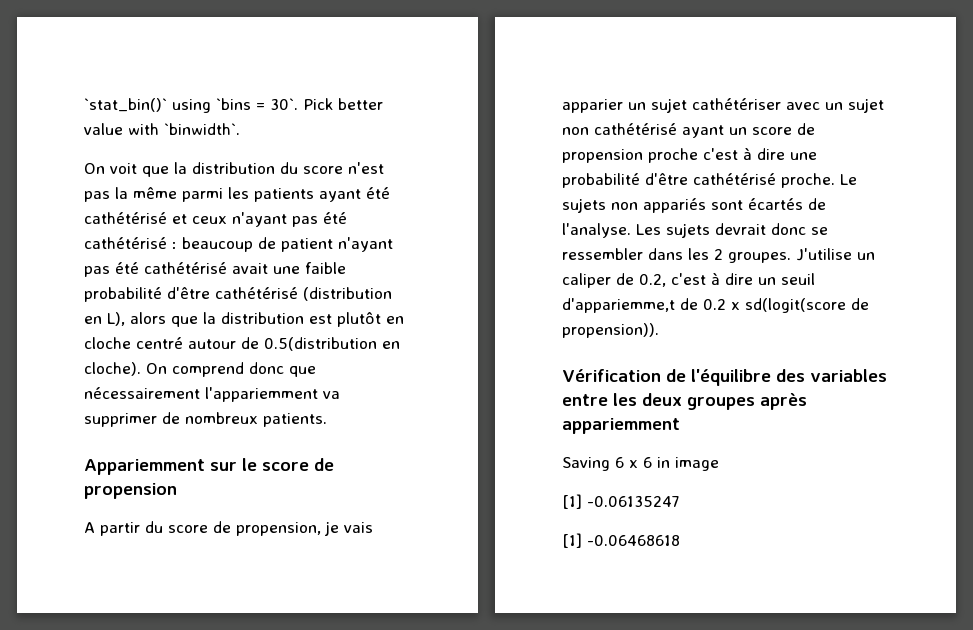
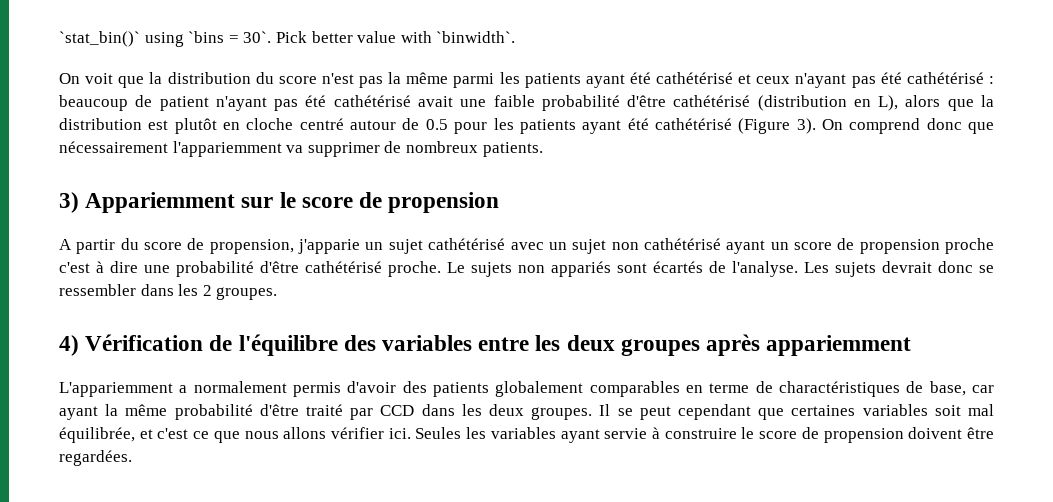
- On voit que la distribution du score n'est pas la même parmi les patients ayant été cathétérisé et ceux n'ayant pas été cathétérisé : beaucoup de patient n'ayant pas été cathétérisé avait une faible probabilité d'être cathétérisé (distribution en L), alors que la distribution est plutôt en cloche centré autour de 0.5(distribution en cloche).
+ On voit que la distribution du score n'est pas la même parmi les patients ayant été cathétérisé et ceux n'ayant pas été cathétérisé : beaucoup de patient n'ayant pas été cathétérisé avait une faible probabilité d'être cathétérisé (distribution en L), alors que la distribution est plutôt en cloche centré autour de 0.5 pour les patients ayant été cathétérisé (Figure 3).
- Appariemment sur le score de propension
+ 3) Appariemment sur le score de propension
- A partir du score de propension, je vais apparier un sujet cathétériser avec un sujet non cathétérisé ayant un score de propension proche c'est à dire une probabilité d'être cathétérisé proche.
+ A partir du score de propension, j'apparie un sujet cathétérisé avec un sujet non cathétérisé ayant un score de propension proche c'est à dire une probabilité d'être cathétérisé proche.
- Les sujets devrait donc se ressembler dans les 2 groupes. J'utilise un caliper de 0.2, c'est à dire un seuil d'appariemme,t de 0.2 x sd(logit(score de propension)).
- Vérification de l'équilibre des variables entre les deux groupes après appariemment
+ Les sujets devrait donc se ressembler dans les 2 groupes.
+ 4) Vérification de l'équilibre des variables entre les deux groupes après appariemment
- Saving 6 x 6 in image
- [1] -0.06135247
- [1] -0.06468618
+ L'appariemment a normalement permis d'avoir des patients globalement comparables en terme de charactéristiques de base, car ayant la même probabilité d'être traité par CCD dans les deux groupes. Il se peut cependant que certaines variables soit mal équilibrée, et c'est ce que nous allons vérifier ici. Seules les variables ayant servie à construire le score de propension doivent être regardées.

